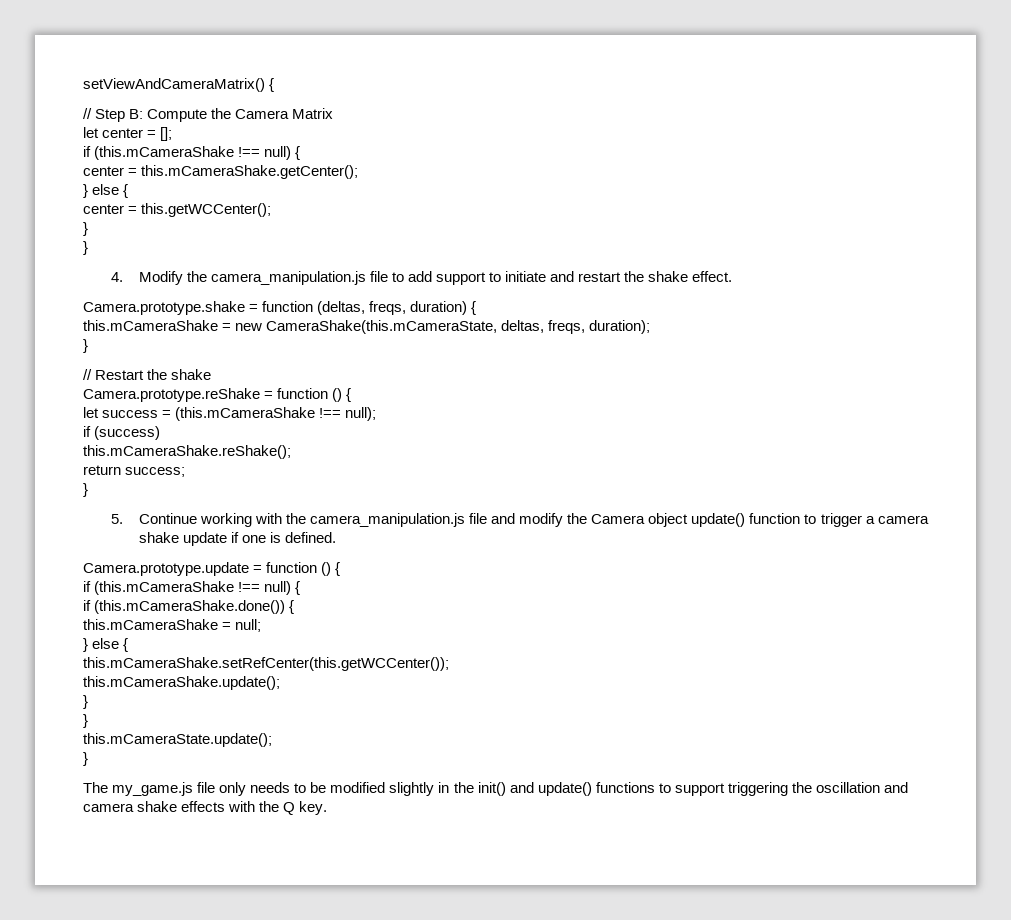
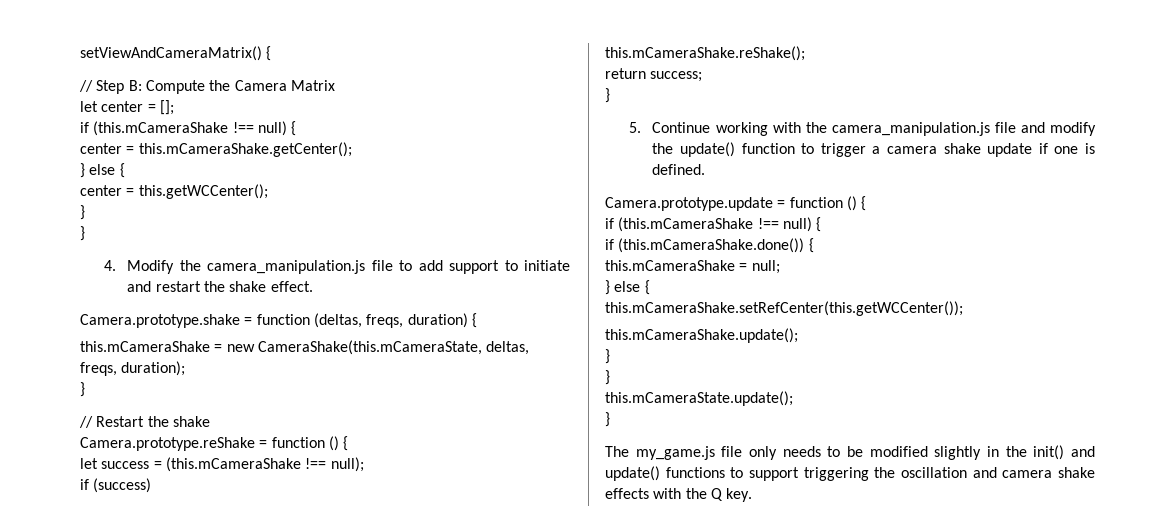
- 5. Continue working with the camera_manipulation.js file and modify the Camera object update() function to trigger a camera shake update if one is defined.
+ 5. Continue working with the camera_manipulation.js file and modify the update() function to trigger a camera shake update if one is defined.

